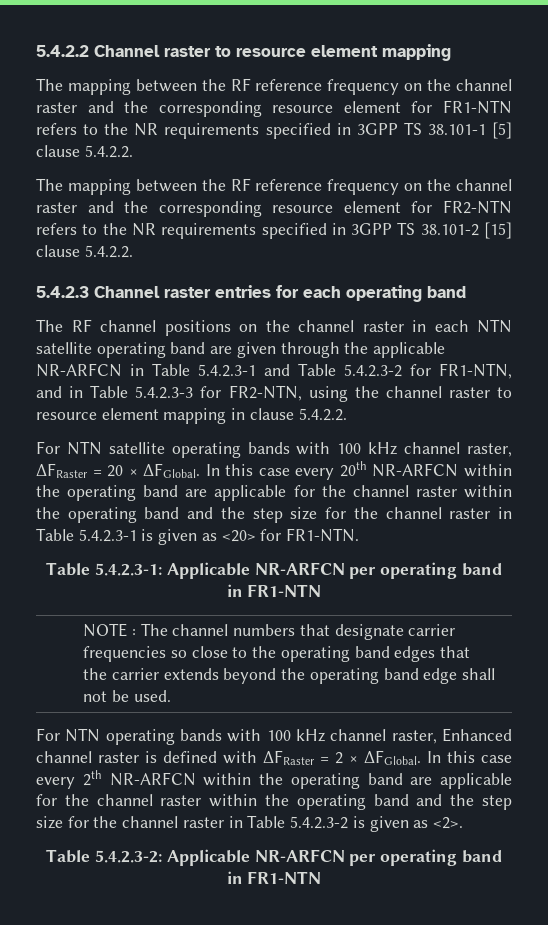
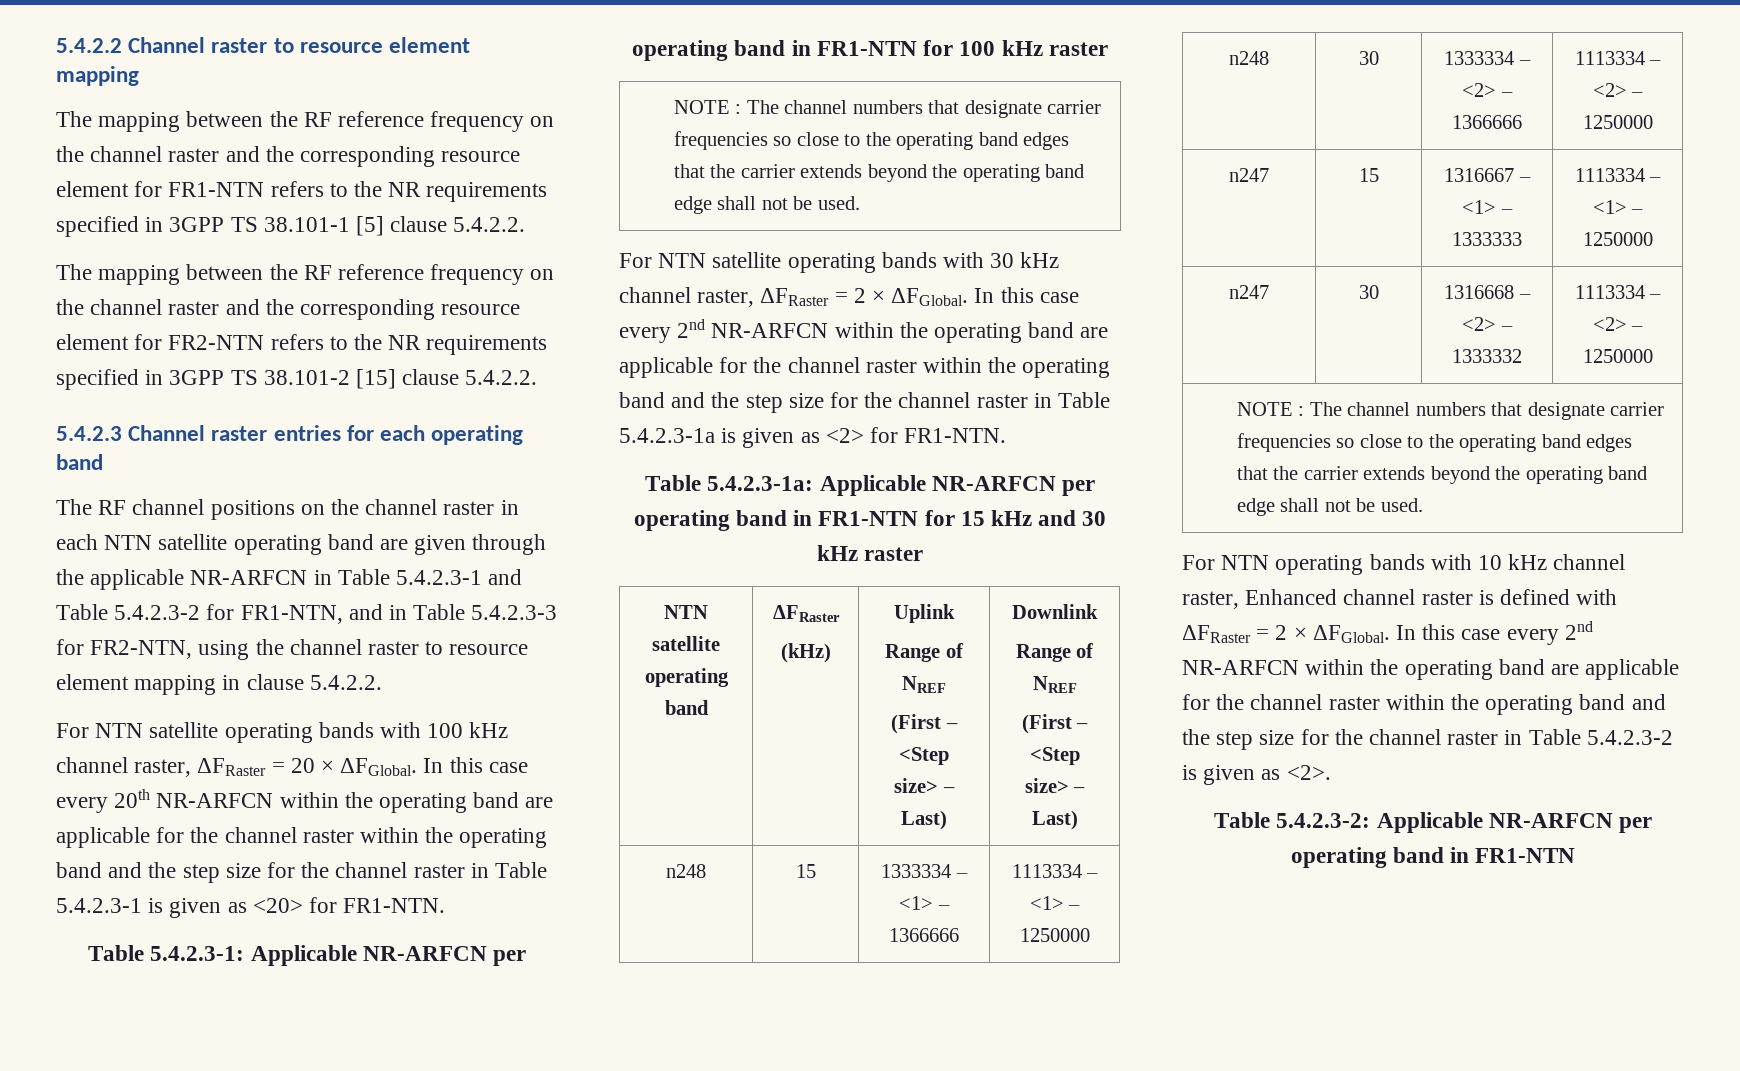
- Table 5.4.2.3-1: Applicable NR-ARFCN per operating band in FR1-NTN
+ Table 5.4.2.3-1: Applicable NR-ARFCN per operating band in FR1-NTN for 100 kHz raster
+ NOTE : The channel numbers that designate carrier frequencies so close to the operating band edges that the carrier extends beyond the operating band edge shall not be used.
+ For NTN satellite operating bands with 30 kHz channel raster, ΔFRaster = 2 × ΔFGlobal. In this case every 2nd NR-ARFCN within the operating band are applicable for the channel raster within the operating band and the step size for the channel raster in Table 5.4.2.3-1a is given as <2> for FR1-NTN.
+ Table 5.4.2.3-1a: Applicable NR-ARFCN per operating band in FR1-NTN for 15 kHz and 30 kHz raster
+ NTN satellite operating band | ΔFRaster
+ (kHz) | Uplink
+ Range of NREF
+ (First – <Step size> – Last) | Downlink
+ Range of NREF
+ (First – <Step size> – Last)
+ n248 | 15 | 1333334 – <1> – 1366666 | 1113334 – <1> – 1250000
+ n248 | 30 | 1333334 – <2> – 1366666 | 1113334 – <2> – 1250000
+ n247 | 15 | 1316667 – <1> – 1333333 | 1113334 – <1> – 1250000
+ n247 | 30 | 1316668 – <2> – 1333332 | 1113334 – <2> – 1250000
- For NTN operating bands with 100 kHz channel raster, Enhanced channel raster is defined with ΔFRaster = 2 × ΔFGlobal.
+ For NTN operating bands with 10 kHz channel raster, Enhanced channel raster is defined with ΔFRaster = 2 × ΔFGlobal.
- In this case every 2th NR-ARFCN within the operating band are applicable for the channel raster within the operating band and the step size for the channel raster in Table 5.4.2.3-2 is given as <2>.
+ In this case every 2nd NR-ARFCN within the operating band are applicable for the channel raster within the operating band and the step size for the channel raster in Table 5.4.2.3-2 is given as <2>.

